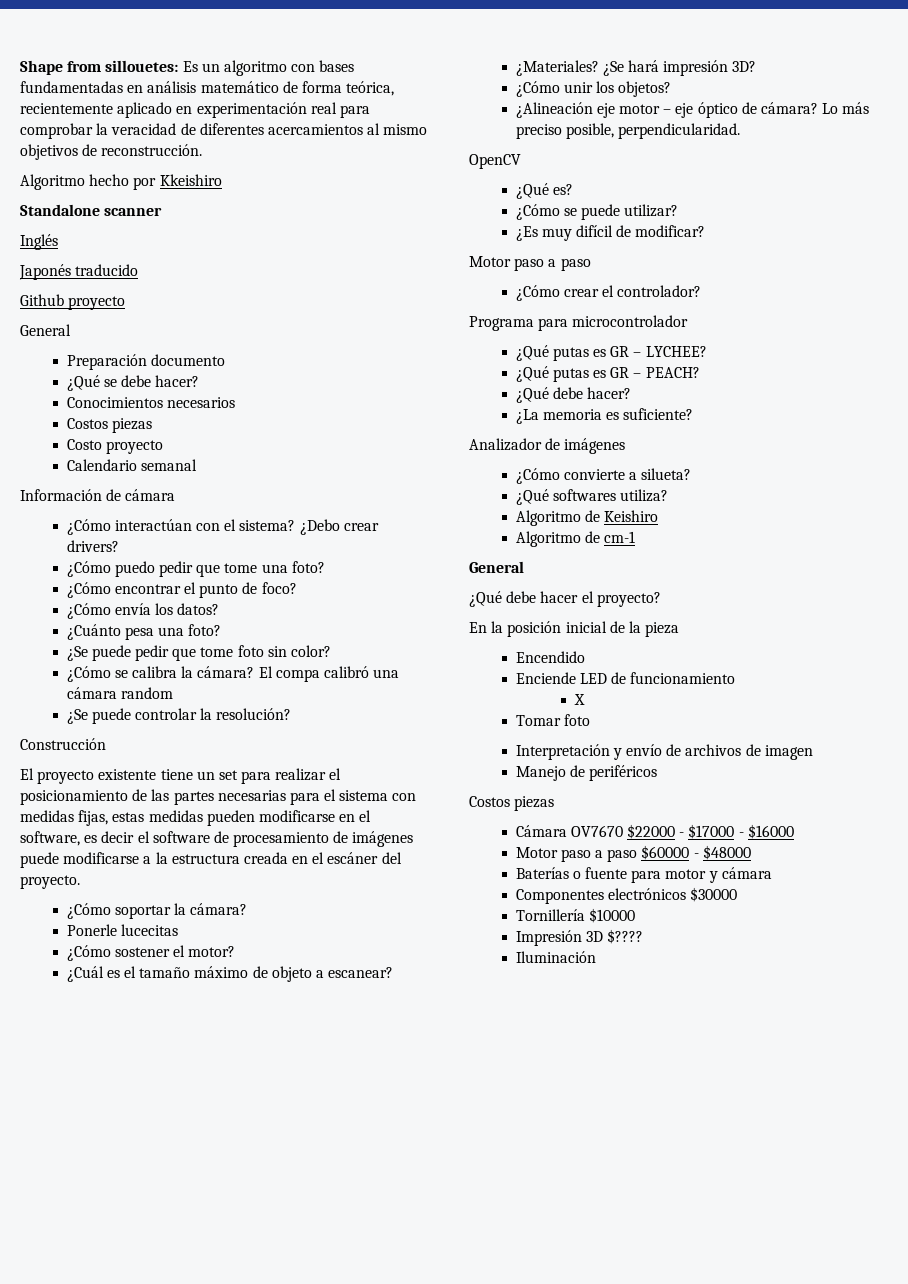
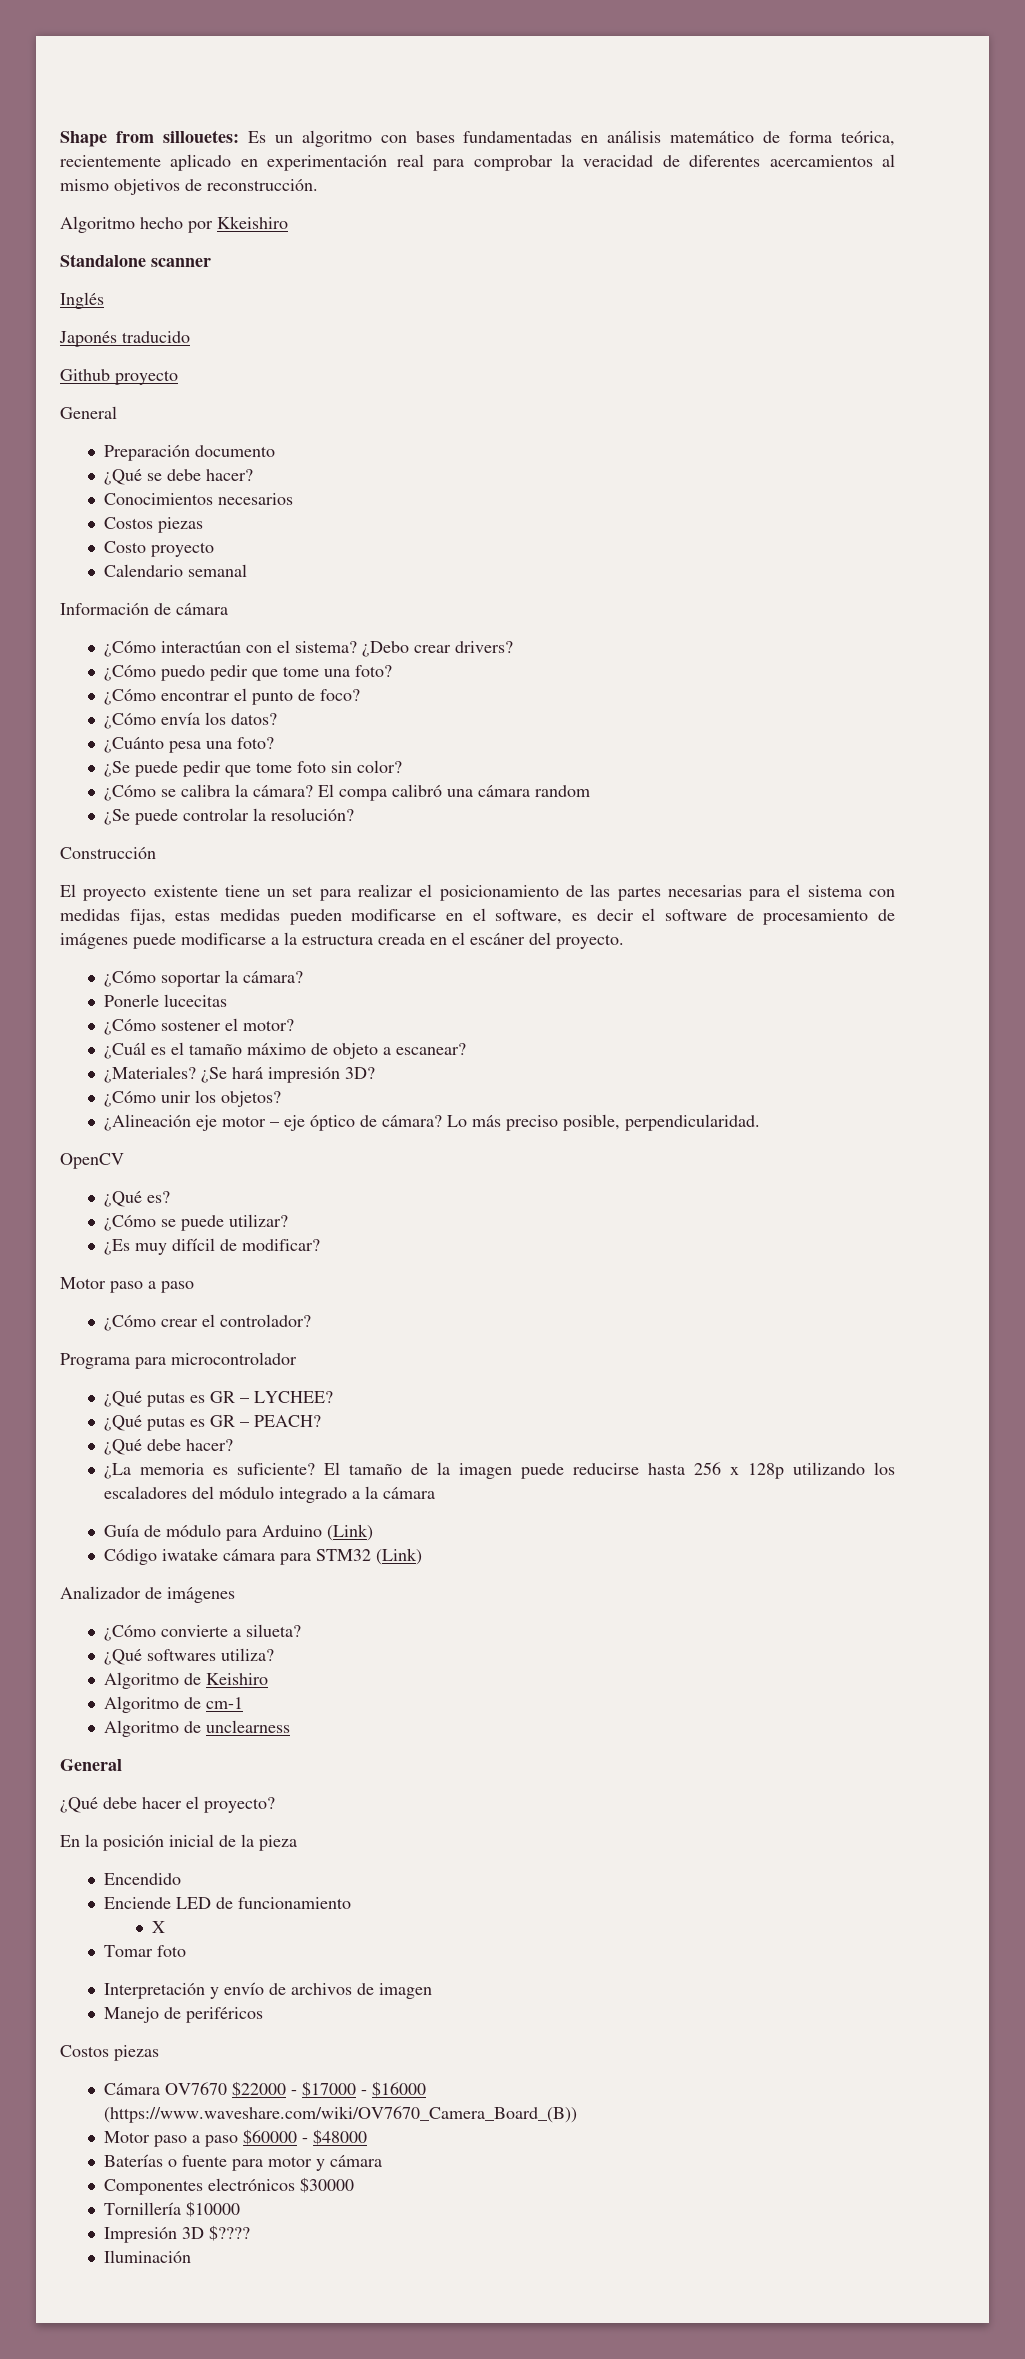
+ El tamaño de la imagen puede reducirse hasta 256 x 128p utilizando los escaladores del módulo integrado a la cámara
+ Guía de módulo para Arduino (Link)
+ Código iwatake cámara para STM32 (Link)
+ Algoritmo de unclearness
- Cámara OV7670 $22000 - $17000 - $16000
+ Cámara OV7670 $22000 - $17000 - $16000 (https://www.waveshare.com/wiki/OV7670_Camera_Board_(B))

